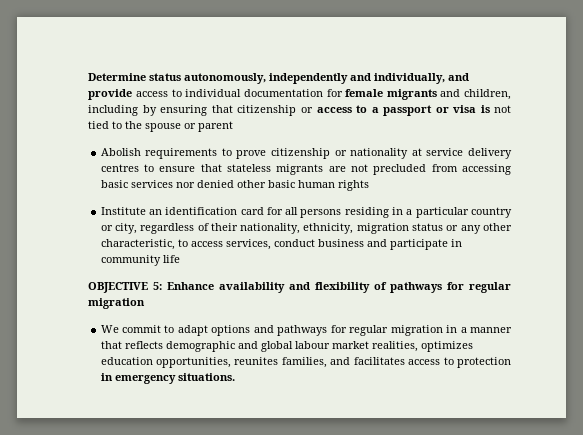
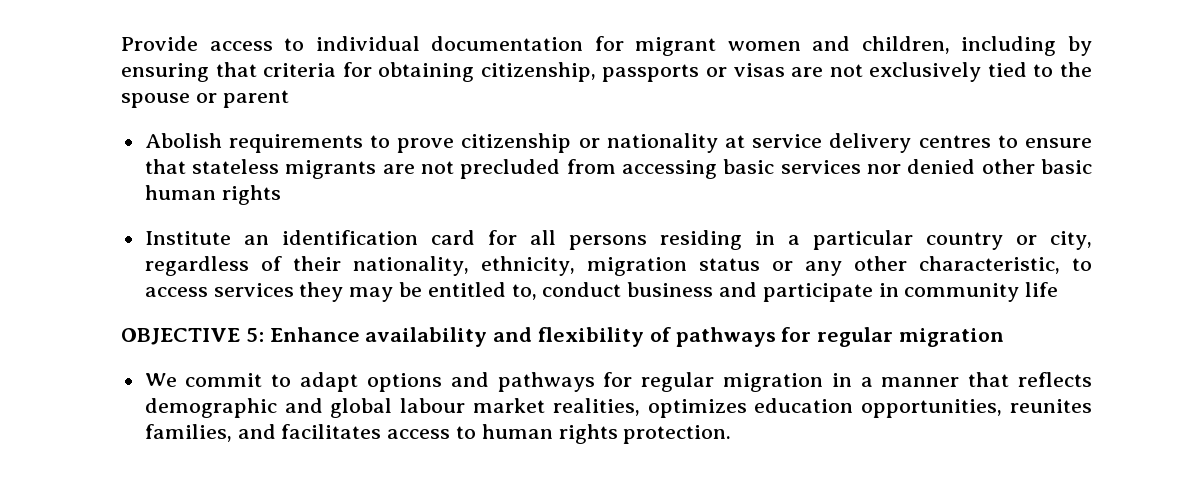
- Determine status autonomously, independently and individually, and provide access to individual documentation for female migrants and children, including by ensuring that citizenship or access to a passport or visa is not tied to the spouse or parent
+ Provide access to individual documentation for migrant women and children, including by ensuring that criteria for obtaining citizenship, passports or visas are not exclusively tied to the spouse or parent
- Institute an identification card for all persons residing in a particular country or city, regardless of their nationality, ethnicity, migration status or any other characteristic, to access services, conduct business and participate in community life
+ Institute an identification card for all persons residing in a particular country or city, regardless of their nationality, ethnicity, migration status or any other characteristic, to access services they may be entitled to, conduct business and participate in community life
- We commit to adapt options and pathways for regular migration in a manner that reflects demographic and global labour market realities, optimizes education opportunities, reunites families, and facilitates access to protection in emergency situations.
+ We commit to adapt options and pathways for regular migration in a manner that reflects demographic and global labour market realities, optimizes education opportunities, reunites families, and facilitates access to human rights protection.

